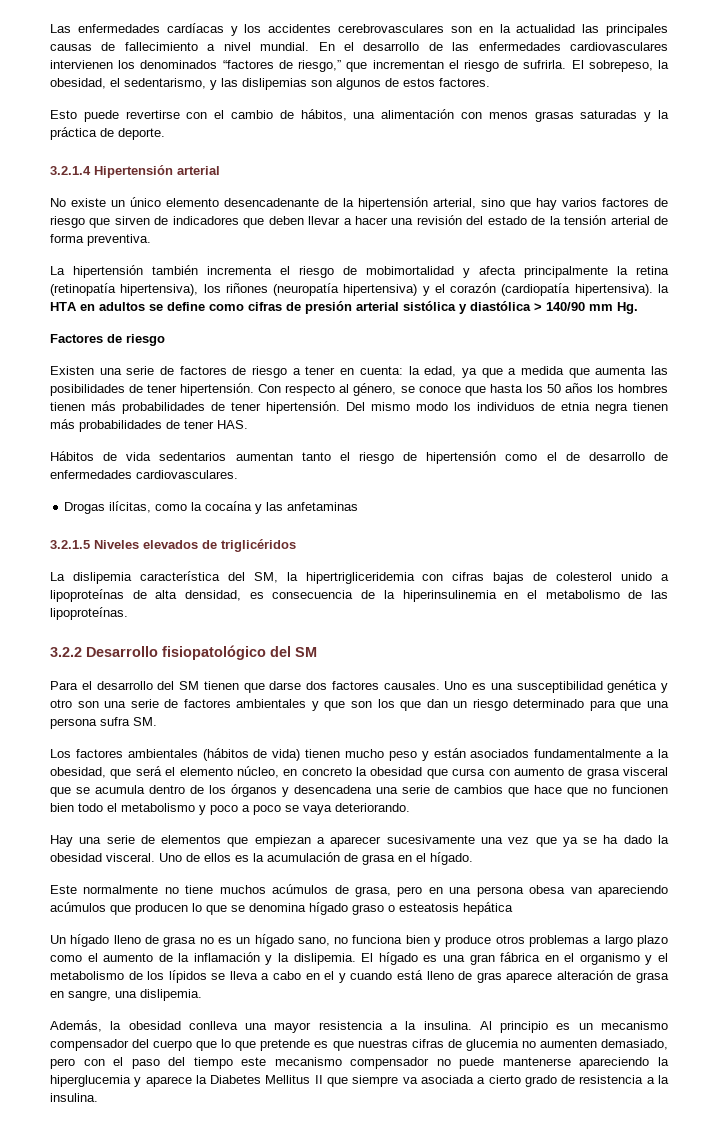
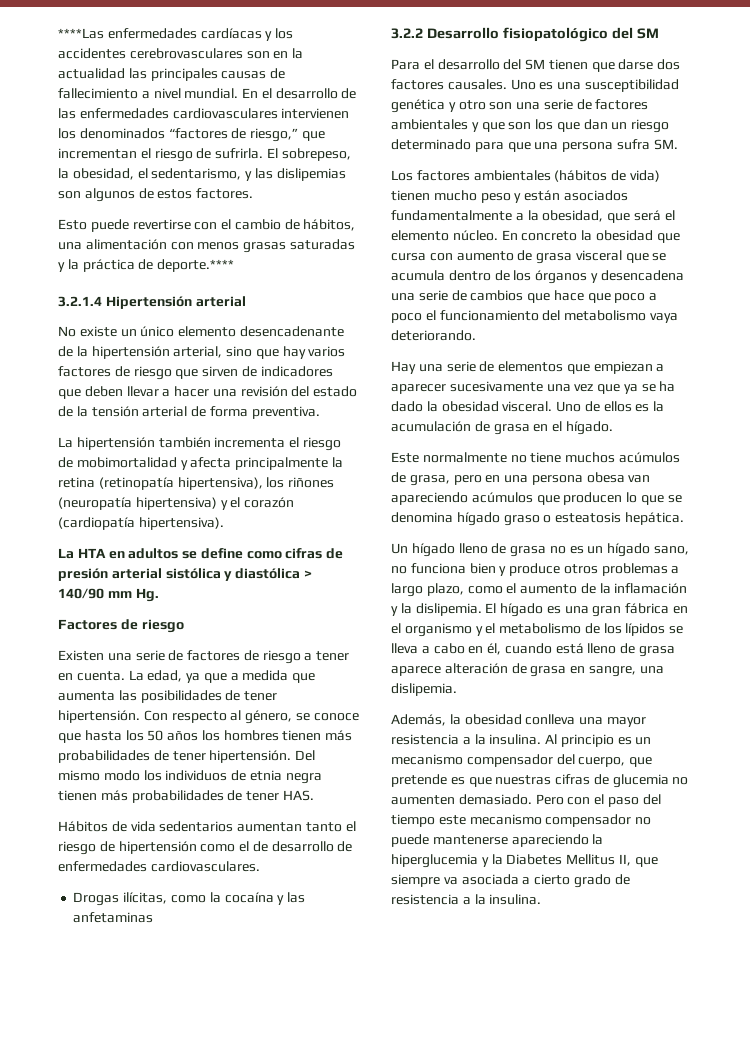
- Las enfermedades cardíacas y los accidentes cerebrovasculares son en la actualidad las principales causas de fallecimiento a nivel mundial.
+ ****Las enfermedades cardíacas y los accidentes cerebrovasculares son en la actualidad las principales causas de fallecimiento a nivel mundial.
- Esto puede revertirse con el cambio de hábitos, una alimentación con menos grasas saturadas y la práctica de deporte.
+ Esto puede revertirse con el cambio de hábitos, una alimentación con menos grasas saturadas y la práctica de deporte.****
- La hipertensión también incrementa el riesgo de mobimortalidad y afecta principalmente la retina (retinopatía hipertensiva), los riñones (neuropatía hipertensiva) y el corazón (cardiopatía hipertensiva). la HTA en adultos se define como cifras de presión arterial sistólica y diastólica > 140/90 mm Hg.
+ La hipertensión también incrementa el riesgo de mobimortalidad y afecta principalmente la retina (retinopatía hipertensiva), los riñones (neuropatía hipertensiva) y el corazón (cardiopatía hipertensiva).
+ La HTA en adultos se define como cifras de presión arterial sistólica y diastólica > 140/90 mm Hg.
- Existen una serie de factores de riesgo a tener en cuenta: la edad, ya que a medida que aumenta las posibilidades de tener hipertensión.
+ Existen una serie de factores de riesgo a tener en cuenta. La edad, ya que a medida que aumenta las posibilidades de tener hipertensión.
- 3.2.1.5 Niveles elevados de triglicéridos
- La dislipemia característica del SM, la hipertrigliceridemia con cifras bajas de colesterol unido a lipoproteínas de alta densidad, es consecuencia de la hiperinsulinemia en el metabolismo de las lipoproteínas.
- Los factores ambientales (hábitos de vida) tienen mucho peso y están asociados fundamentalmente a la obesidad, que será el elemento núcleo, en concreto la obesidad que cursa con aumento de grasa visceral que se acumula dentro de los órganos y desencadena una serie de cambios que hace que no funcionen bien todo el metabolismo y poco a poco se vaya deteriorando.
+ Los factores ambientales (hábitos de vida) tienen mucho peso y están asociados fundamentalmente a la obesidad, que será el elemento núcleo. En concreto la obesidad que cursa con aumento de grasa visceral que se acumula dentro de los órganos y desencadena una serie de cambios que hace que poco a poco el funcionamiento del metabolismo vaya deteriorando.
- Este normalmente no tiene muchos acúmulos de grasa, pero en una persona obesa van apareciendo acúmulos que producen lo que se denomina hígado graso o esteatosis hepática
+ Este normalmente no tiene muchos acúmulos de grasa, pero en una persona obesa van apareciendo acúmulos que producen lo que se denomina hígado graso o esteatosis hepática.
- Un hígado lleno de grasa no es un hígado sano, no funciona bien y produce otros problemas a largo plazo como el aumento de la inflamación y la dislipemia.
+ Un hígado lleno de grasa no es un hígado sano, no funciona bien y produce otros problemas a largo plazo, como el aumento de la inflamación y la dislipemia.
- El hígado es una gran fábrica en el organismo y el metabolismo de los lípidos se lleva a cabo en el y cuando está lleno de gras aparece alteración de grasa en sangre, una dislipemia.
+ El hígado es una gran fábrica en el organismo y el metabolismo de los lípidos se lleva a cabo en él, cuando está lleno de grasa aparece alteración de grasa en sangre, una dislipemia.
- Al principio es un mecanismo compensador del cuerpo que lo que pretende es que nuestras cifras de glucemia no aumenten demasiado, pero con el paso del tiempo este mecanismo compensador no puede mantenerse apareciendo la hiperglucemia y aparece la Diabetes Mellitus II que siempre va asociada a cierto grado de resistencia a la insulina.
+ Al principio es un mecanismo compensador del cuerpo, que pretende es que nuestras cifras de glucemia no aumenten demasiado. Pero con el paso del tiempo este mecanismo compensador no puede mantenerse apareciendo la hiperglucemia y la Diabetes Mellitus II, que siempre va asociada a cierto grado de resistencia a la insulina.

